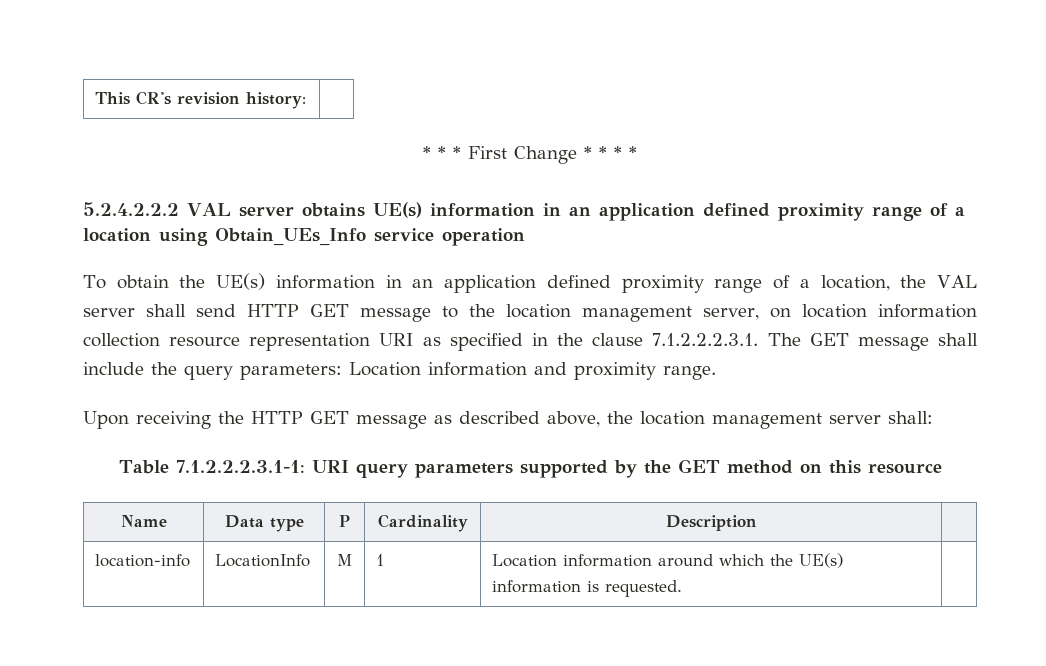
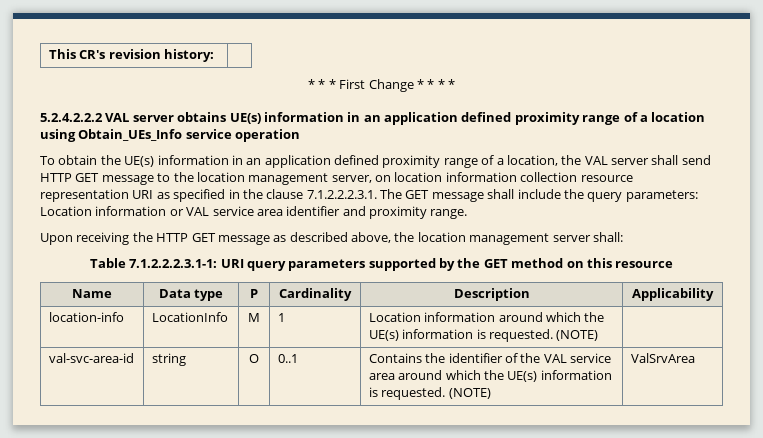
- To obtain the UE(s) information in an application defined proximity range of a location, the VAL server shall send HTTP GET message to the location management server, on location information collection resource representation URI as specified in the clause 7.1.2.2.2.3.1. The GET message shall include the query parameters: Location information and proximity range.
+ To obtain the UE(s) information in an application defined proximity range of a location, the VAL server shall send HTTP GET message to the location management server, on location information collection resource representation URI as specified in the clause 7.1.2.2.2.3.1. The GET message shall include the query parameters: Location information or VAL service area identifier and proximity range.
- Name | Data type | P | Cardinality | Description |
+ Name | Data type | P | Cardinality | Description | Applicability
- location-info | LocationInfo | M | 1 | Location information around which the UE(s) information is requested. |
+ location-info | LocationInfo | M | 1 | Location information around which the UE(s) information is requested. (NOTE) |
+ val-svc-area-id | string | O | 0..1 | Contains the identifier of the VAL service area around which the UE(s) information is requested. (NOTE) | ValSrvArea

